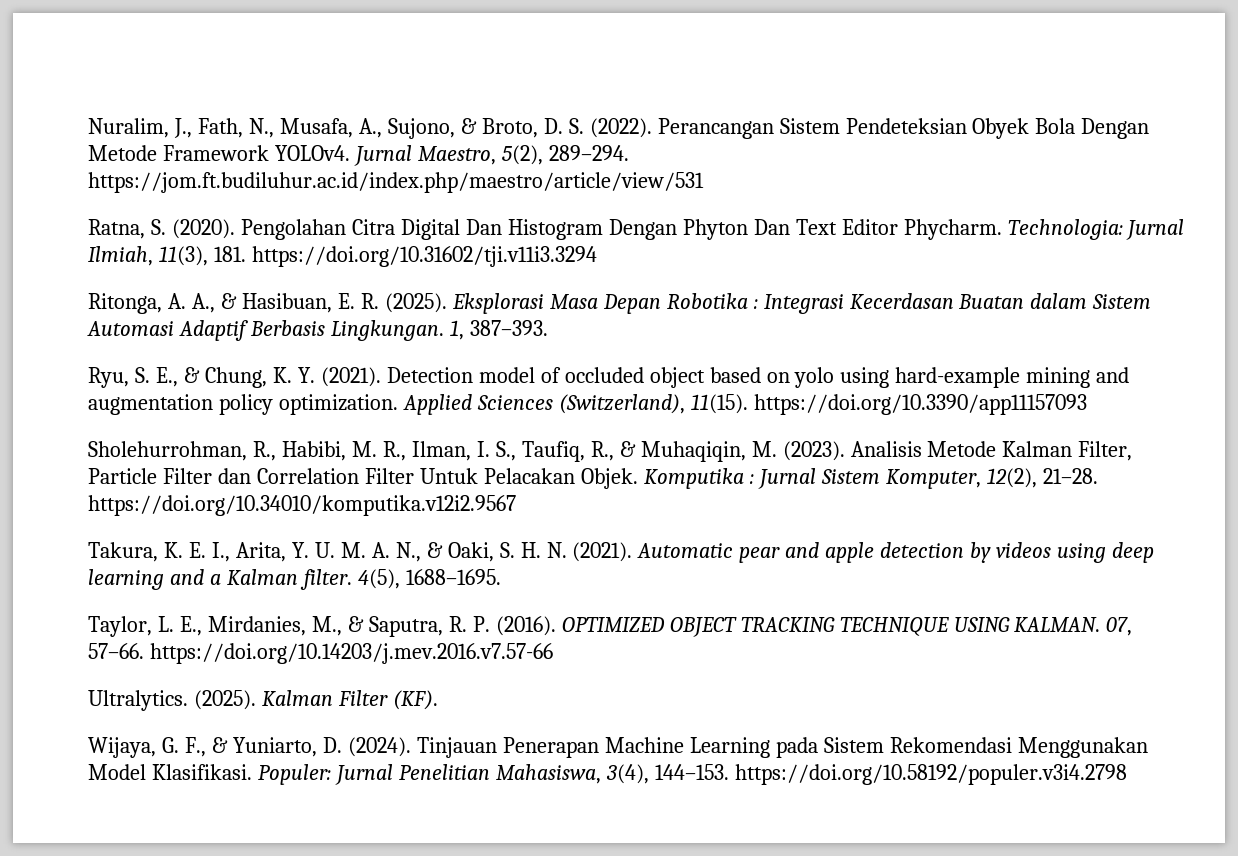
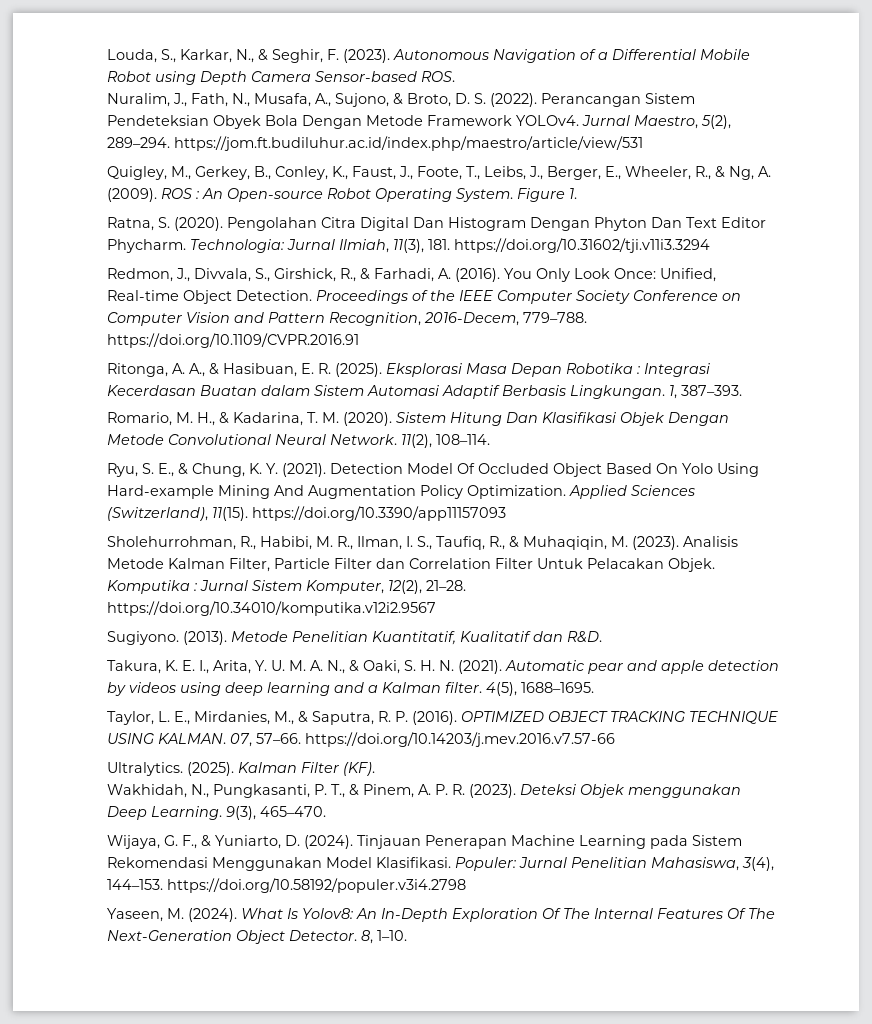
+ Louda, S., Karkar, N., & Seghir, F. (2023). Autonomous Navigation of a Differential Mobile Robot using Depth Camera Sensor-based ROS.
+ Quigley, M., Gerkey, B., Conley, K., Faust, J., Foote, T., Leibs, J., Berger, E., Wheeler, R., & Ng, A. (2009). ROS : An Open-source Robot Operating System. Figure 1.
+ Redmon, J., Divvala, S., Girshick, R., & Farhadi, A. (2016). You Only Look Once: Unified, Real-time Object Detection. Proceedings of the IEEE Computer Society Conference on Computer Vision and Pattern Recognition, 2016-Decem, 779–788. https://doi.org/10.1109/CVPR.2016.91
+ Romario, M. H., & Kadarina, T. M. (2020). Sistem Hitung Dan Klasifikasi Objek Dengan Metode Convolutional Neural Network. 11(2), 108–114.
- Detection model of occluded object based on yolo using hard-example mining and augmentation policy optimization.
+ Detection Model Of Occluded Object Based On Yolo Using Hard-example Mining And Augmentation Policy Optimization.
+ Sugiyono. (2013). Metode Penelitian Kuantitatif, Kualitatif dan R&D.
+ Wakhidah, N., Pungkasanti, P. T., & Pinem, A. P. R. (2023). Deteksi Objek menggunakan Deep Learning. 9(3), 465–470.
+ Yaseen, M. (2024). What Is Yolov8: An In-Depth Exploration Of The Internal Features Of The Next-Generation Object Detector. 8, 1–10.

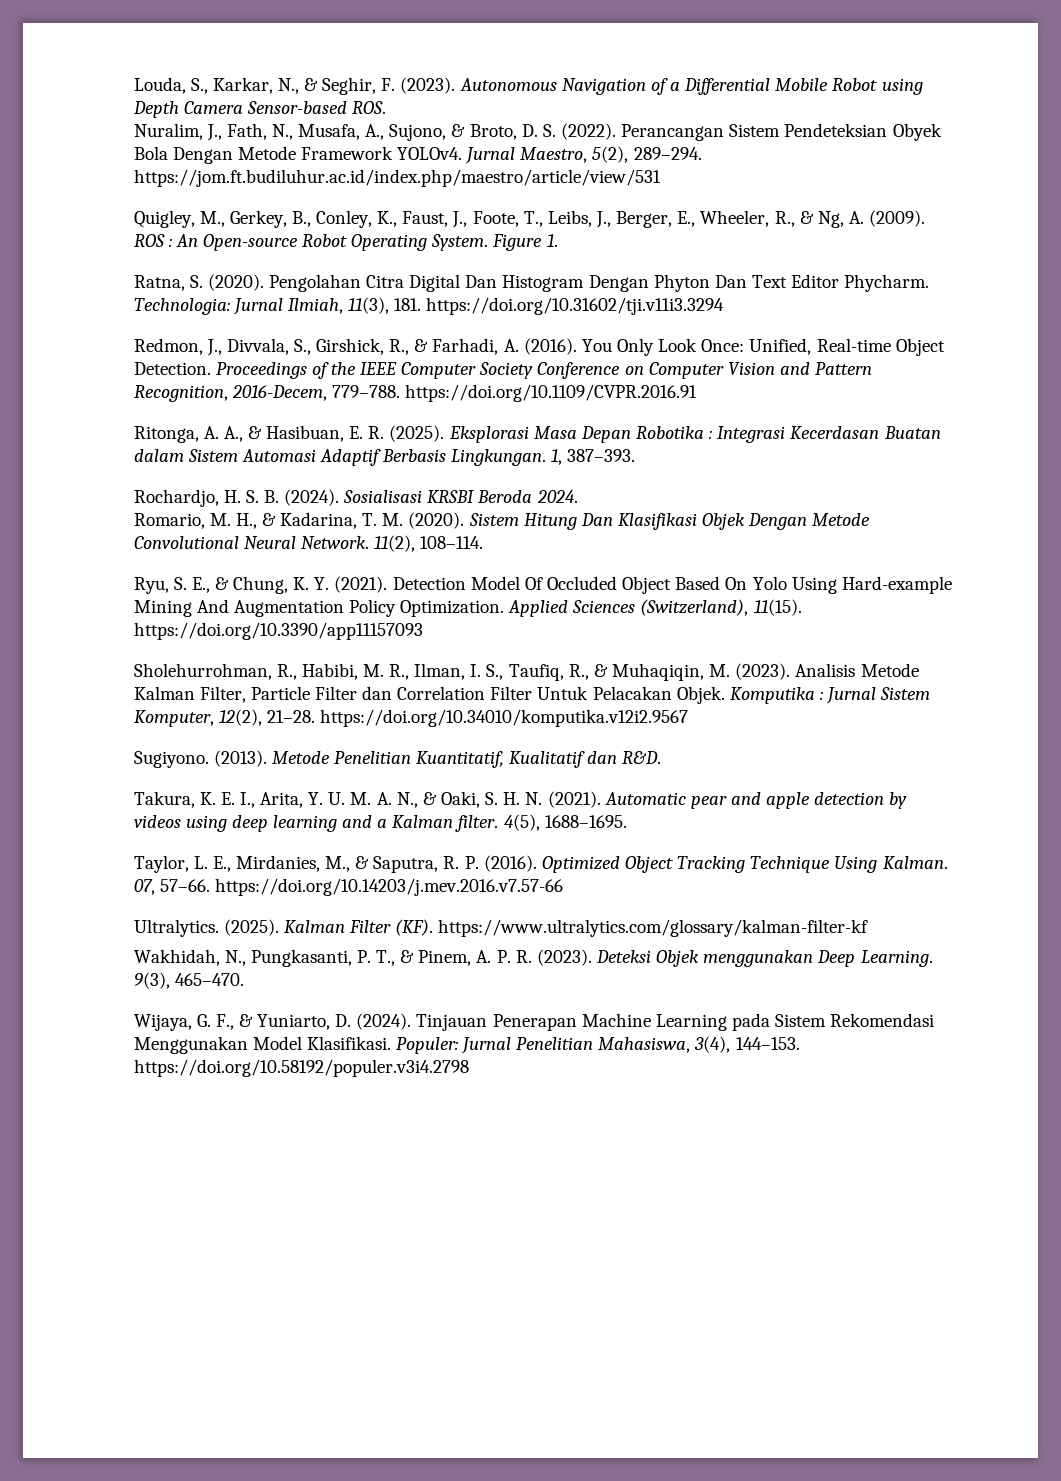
+ Rochardjo, H. S. B. (2024). Sosialisasi KRSBI Beroda 2024.
- OPTIMIZED OBJECT TRACKING TECHNIQUE USING KALMAN.
+ Optimized Object Tracking Technique Using Kalman.
- Kalman Filter (KF).
+ Kalman Filter (KF). https://www.ultralytics.com/glossary/kalman-filter-kf
- Yaseen, M. (2024). What Is Yolov8: An In-Depth Exploration Of The Internal Features Of The Next-Generation Object Detector. 8, 1–10.

